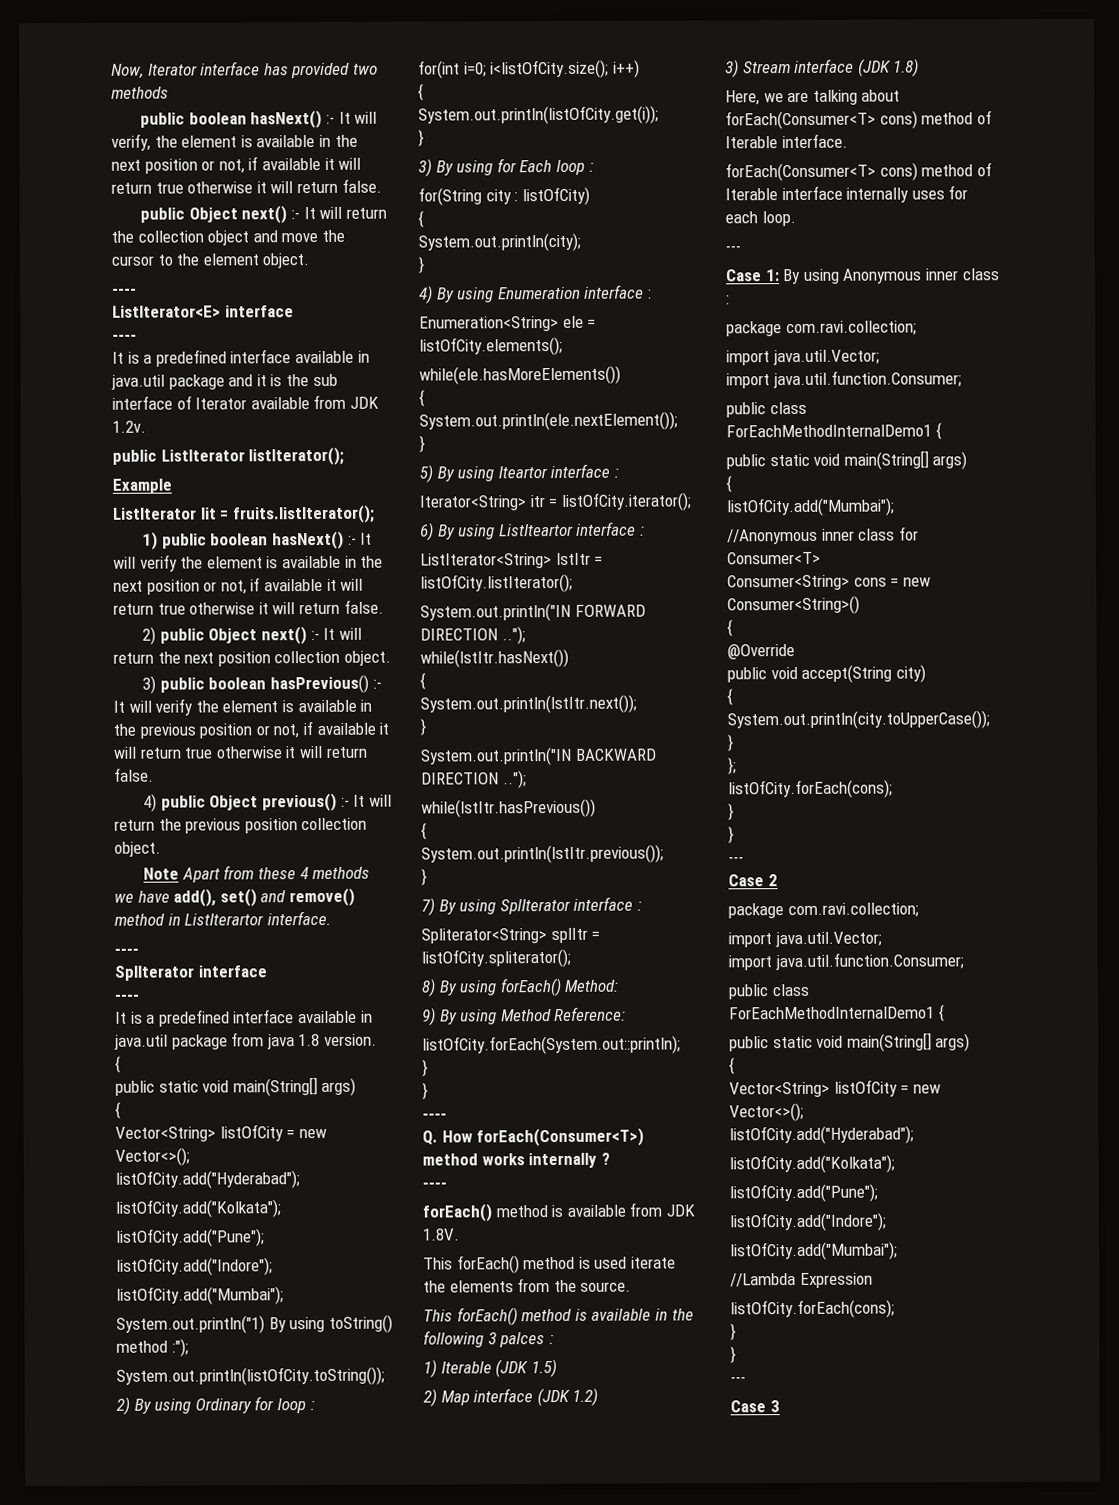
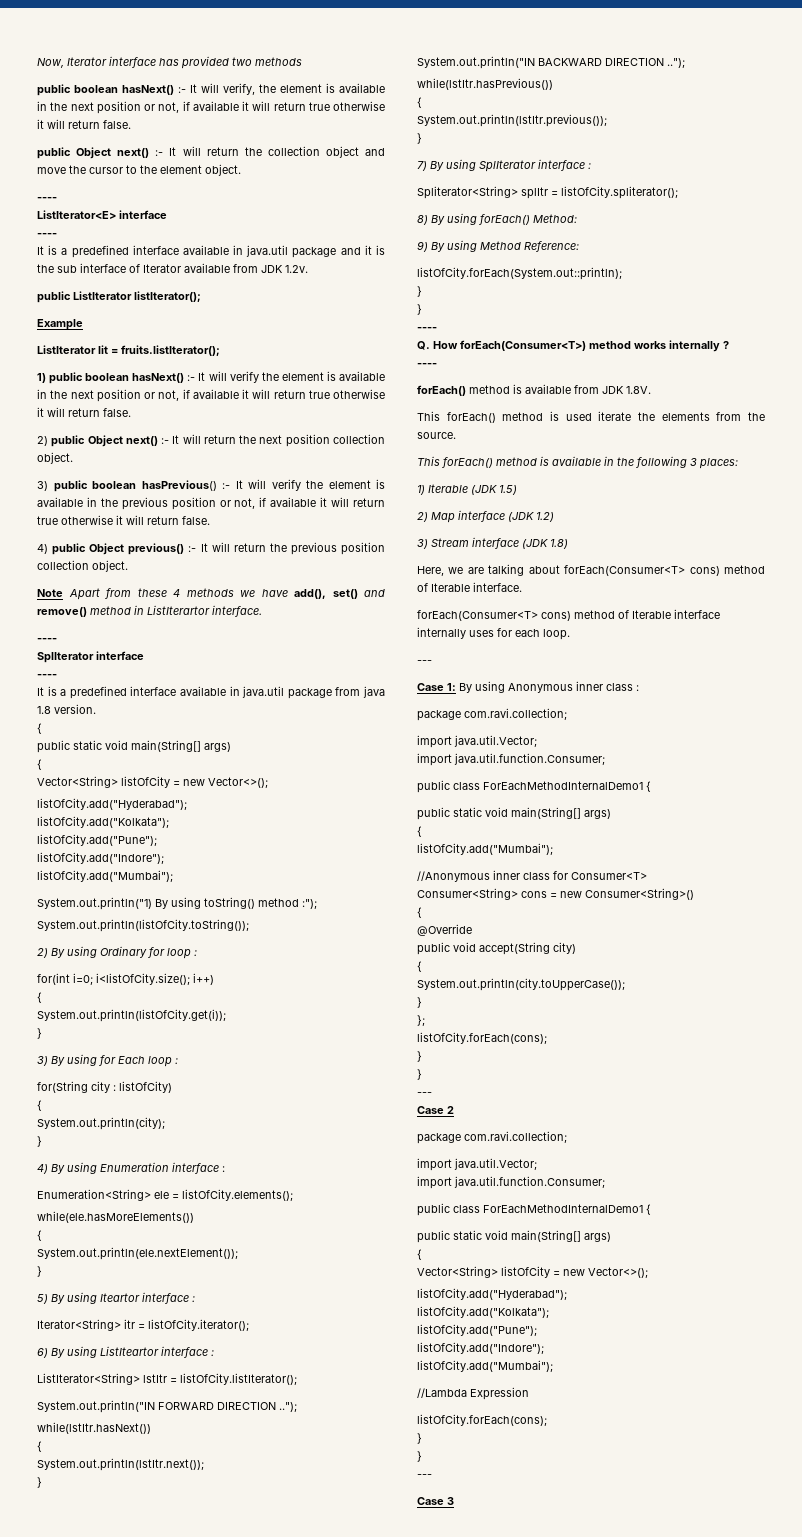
- This forEach() method is available in the following 3 palces :
+ This forEach() method is available in the following 3 places:

